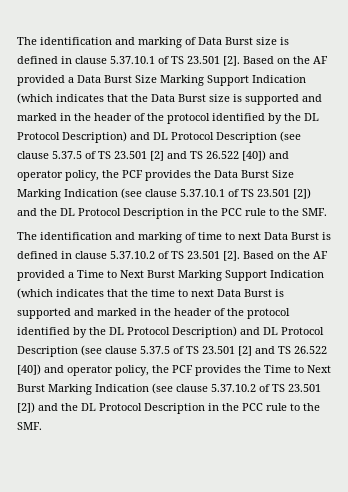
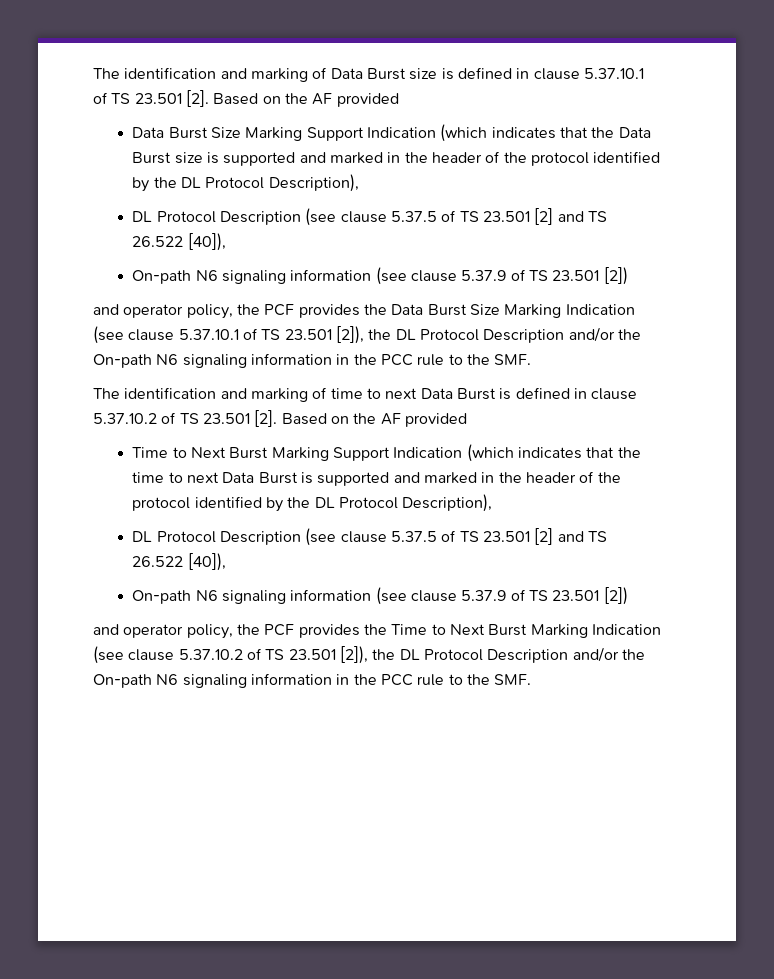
- The identification and marking of Data Burst size is defined in clause 5.37.10.1 of TS 23.501 [2]. Based on the AF provided a Data Burst Size Marking Support Indication (which indicates that the Data Burst size is supported and marked in the header of the protocol identified by the DL Protocol Description) and DL Protocol Description (see clause 5.37.5 of TS 23.501 [2] and TS 26.522 [40]) and operator policy, the PCF provides the Data Burst Size Marking Indication (see clause 5.37.10.1 of TS 23.501 [2]) and the DL Protocol Description in the PCC rule to the SMF.
+ The identification and marking of Data Burst size is defined in clause 5.37.10.1 of TS 23.501 [2]. Based on the AF provided
+ Data Burst Size Marking Support Indication (which indicates that the Data Burst size is supported and marked in the header of the protocol identified by the DL Protocol Description),
+ DL Protocol Description (see clause 5.37.5 of TS 23.501 [2] and TS 26.522 [40]),
+ On-path N6 signaling information (see clause 5.37.9 of TS 23.501 [2])
+ and operator policy, the PCF provides the Data Burst Size Marking Indication (see clause 5.37.10.1 of TS 23.501 [2]), the DL Protocol Description and/or the On-path N6 signaling information in the PCC rule to the SMF.
- The identification and marking of time to next Data Burst is defined in clause 5.37.10.2 of TS 23.501 [2]. Based on the AF provided a Time to Next Burst Marking Support Indication (which indicates that the time to next Data Burst is supported and marked in the header of the protocol identified by the DL Protocol Description) and DL Protocol Description (see clause 5.37.5 of TS 23.501 [2] and TS 26.522 [40]) and operator policy, the PCF provides the Time to Next Burst Marking Indication (see clause 5.37.10.2 of TS 23.501 [2]) and the DL Protocol Description in the PCC rule to the SMF.
+ The identification and marking of time to next Data Burst is defined in clause 5.37.10.2 of TS 23.501 [2]. Based on the AF provided
+ Time to Next Burst Marking Support Indication (which indicates that the time to next Data Burst is supported and marked in the header of the protocol identified by the DL Protocol Description),
+ DL Protocol Description (see clause 5.37.5 of TS 23.501 [2] and TS 26.522 [40]),
+ On-path N6 signaling information (see clause 5.37.9 of TS 23.501 [2])
+ and operator policy, the PCF provides the Time to Next Burst Marking Indication (see clause 5.37.10.2 of TS 23.501 [2]), the DL Protocol Description and/or the On-path N6 signaling information in the PCC rule to the SMF.

